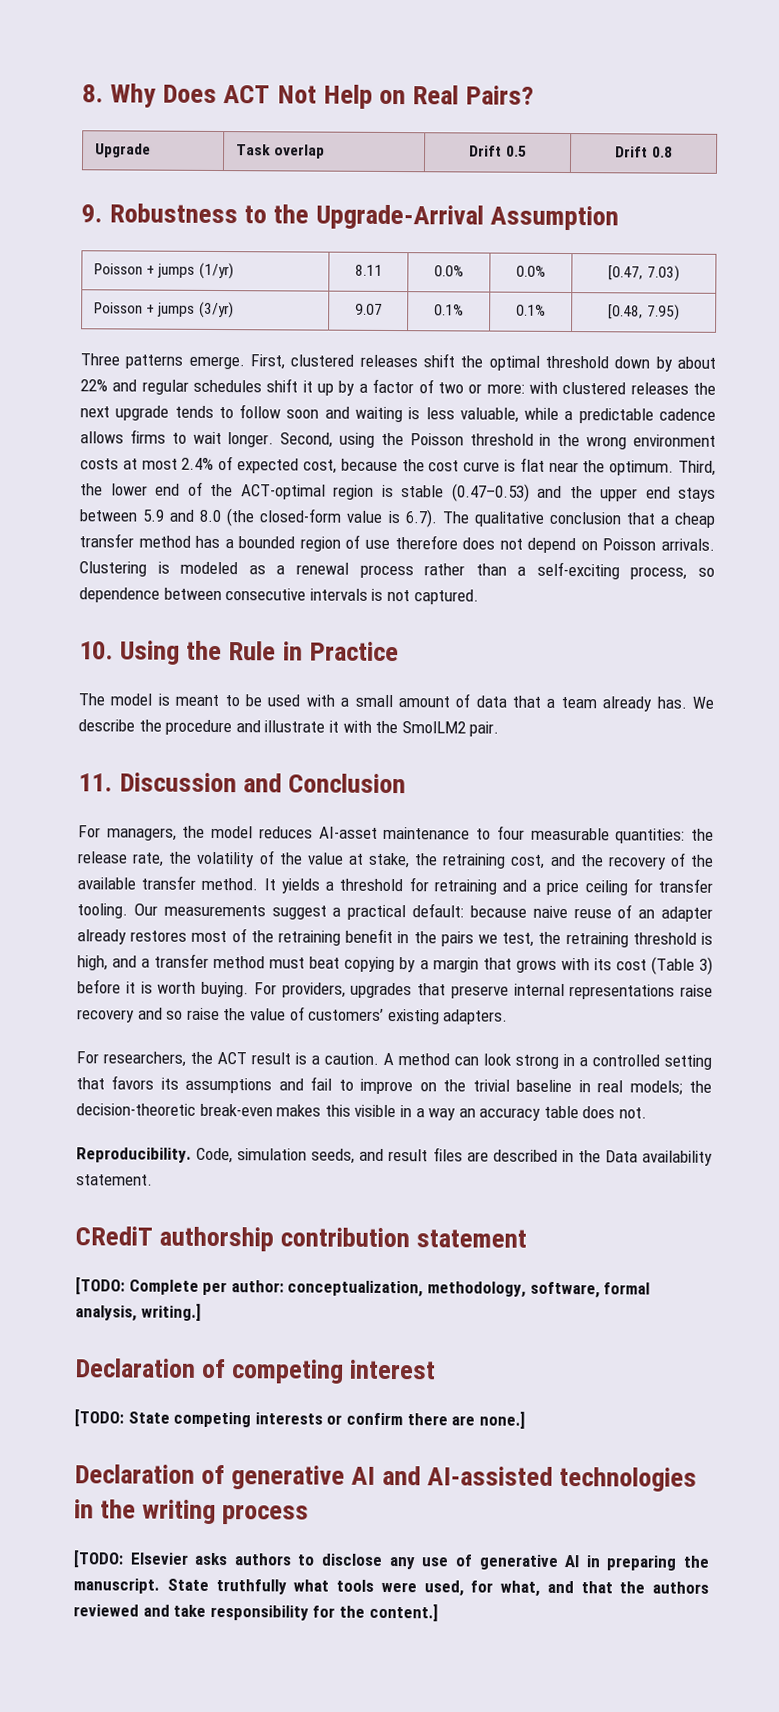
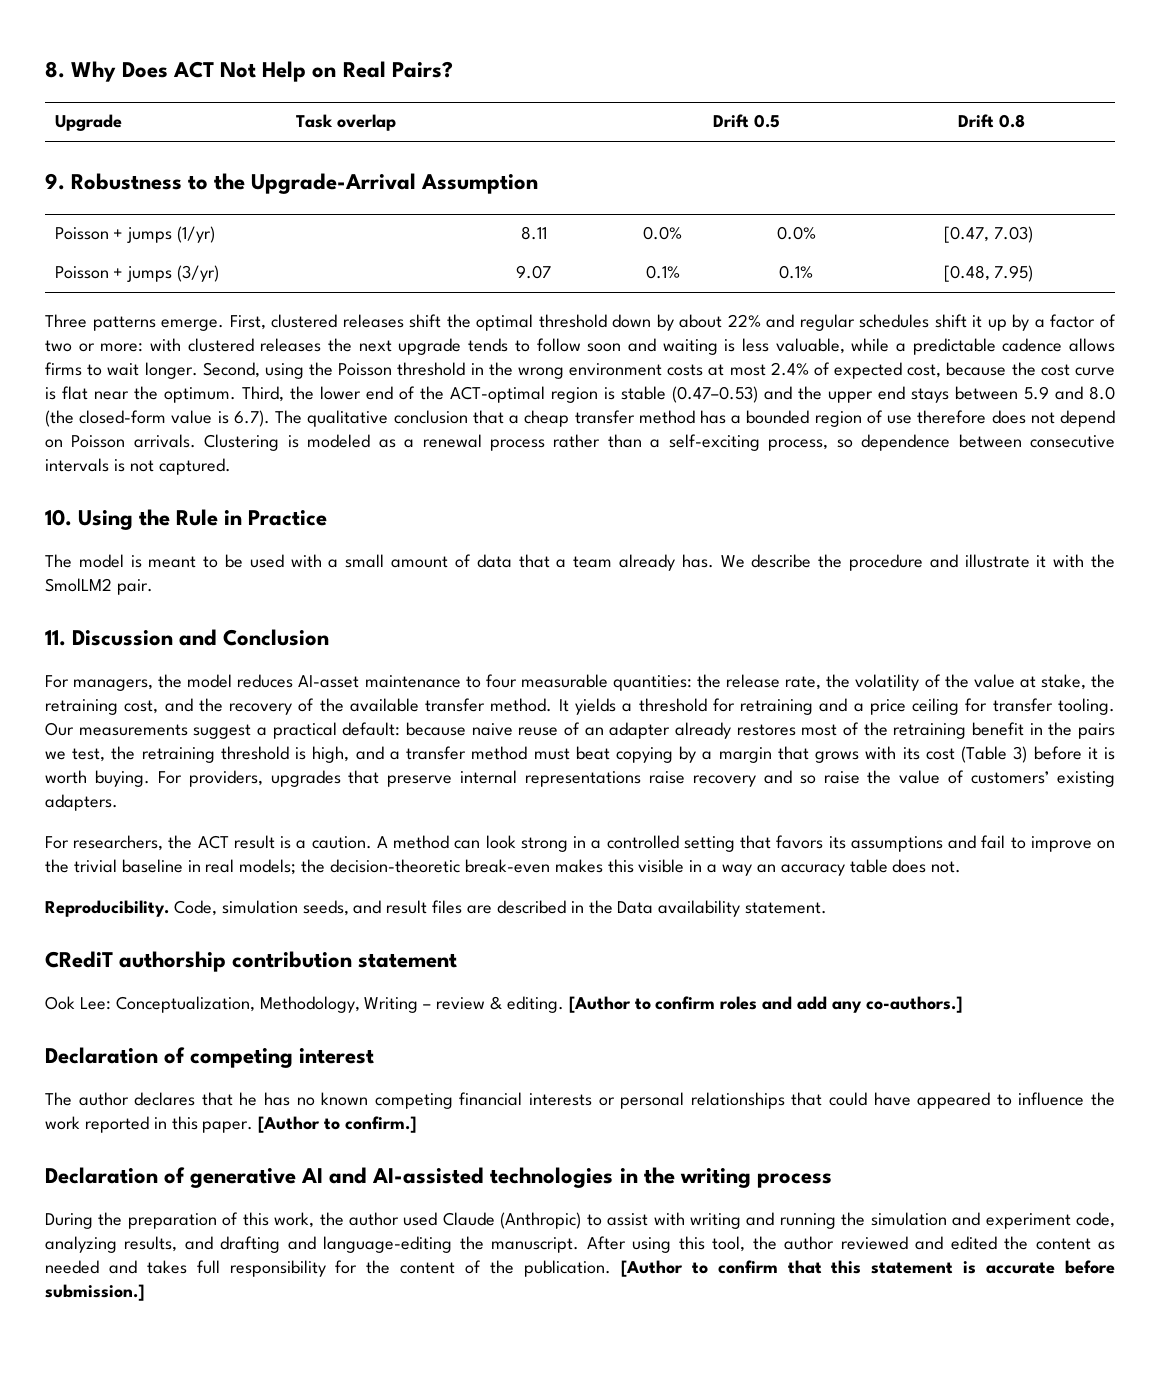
- [TODO: Complete per author: conceptualization, methodology, software, formal analysis, writing.]
+ Ook Lee: Conceptualization, Methodology, Writing – review & editing. [Author to confirm roles and add any co-authors.]
  Declaration of competing interest
- [TODO: State competing interests or confirm there are none.]
+ The author declares that he has no known competing financial interests or personal relationships that could have appeared to influence the work reported in this paper. [Author to confirm.]
- [TODO: Elsevier asks authors to disclose any use of generative AI in preparing the manuscript. State truthfully what tools were used, for what, and that the authors reviewed and take responsibility for the content.]
+ During the preparation of this work, the author used Claude (Anthropic) to assist with writing and running the simulation and experiment code, analyzing results, and drafting and language-editing the manuscript. After using this tool, the author reviewed and edited the content as needed and takes full responsibility for the content of the publication. [Author to confirm that this statement is accurate before submission.]

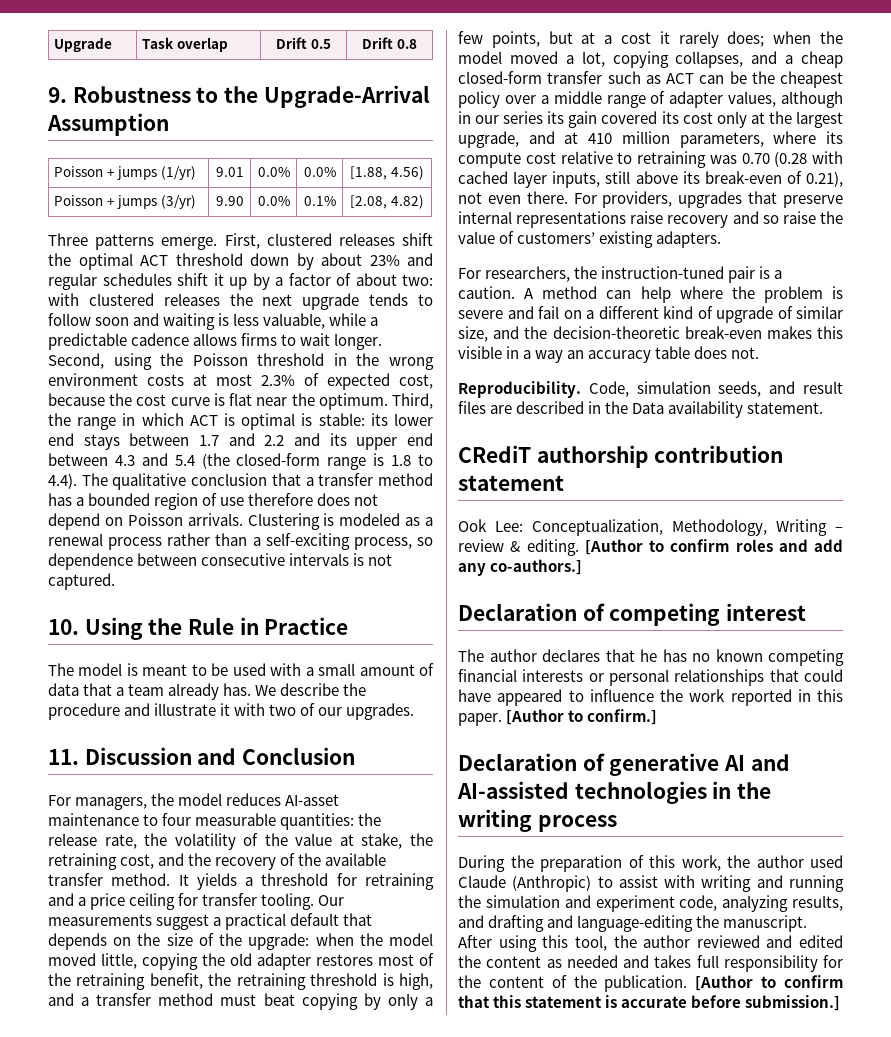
- 8. Why Does ACT Not Help on Real Pairs?
- Poisson + jumps (1/yr) | 8.11 | 0.0% | 0.0% | [0.47, 7.03)
+ Poisson + jumps (1/yr) | 9.01 | 0.0% | 0.0% | [1.88, 4.56)
- Poisson + jumps (3/yr) | 9.07 | 0.1% | 0.1% | [0.48, 7.95)
+ Poisson + jumps (3/yr) | 9.90 | 0.0% | 0.1% | [2.08, 4.82)
- First, clustered releases shift the optimal threshold down by about 22% and regular schedules shift it up by a factor of two or more: with clustered releases the next upgrade tends to follow soon and waiting is less valuable, while a predictable cadence allows firms to wait longer.
+ First, clustered releases shift the optimal ACT threshold down by about 23% and regular schedules shift it up by a factor of about two: with clustered releases the next upgrade tends to follow soon and waiting is less valuable, while a predictable cadence allows firms to wait longer.
- Second, using the Poisson threshold in the wrong environment costs at most 2.4% of expected cost, because the cost curve is flat near the optimum.
+ Second, using the Poisson threshold in the wrong environment costs at most 2.3% of expected cost, because the cost curve is flat near the optimum.
- Third, the lower end of the ACT-optimal region is stable (0.47–0.53) and the upper end stays between 5.9 and 8.0 (the closed-form value is 6.7). The qualitative conclusion that a cheap transfer method has a bounded region of use therefore does not depend on Poisson arrivals.
+ Third, the range in which ACT is optimal is stable: its lower end stays between 1.7 and 2.2 and its upper end between 4.3 and 5.4 (the closed-form range is 1.8 to 4.4). The qualitative conclusion that a transfer method has a bounded region of use therefore does not depend on Poisson arrivals.
- We describe the procedure and illustrate it with the SmolLM2 pair.
+ We describe the procedure and illustrate it with two of our upgrades.
- Our measurements suggest a practical default: because naive reuse of an adapter already restores most of the retraining benefit in the pairs we test, the retraining threshold is high, and a transfer method must beat copying by a margin that grows with its cost (Table 3) before it is worth buying.
+ Our measurements suggest a practical default that depends on the size of the upgrade: when the model moved little, copying the old adapter restores most of the retraining benefit, the retraining threshold is high, and a transfer method must beat copying by only a few points, but at a cost it rarely does; when the model moved a lot, copying collapses, and a cheap closed-form transfer such as ACT can be the cheapest policy over a middle range of adapter values, although in our series its gain covered its cost only at the largest upgrade, and at 410 million parameters, where its compute cost relative to retraining was 0.70 (0.28 with cached layer inputs, still above its break-even of 0.21), not even there.
- For researchers, the ACT result is a caution.
+ For researchers, the instruction-tuned pair is a caution.
- A method can look strong in a controlled setting that favors its assumptions and fail to improve on the trivial baseline in real models; the decision-theoretic break-even makes this visible in a way an accuracy table does not.
+ A method can help where the problem is severe and fail on a different kind of upgrade of similar size, and the decision-theoretic break-even makes this visible in a way an accuracy table does not.

